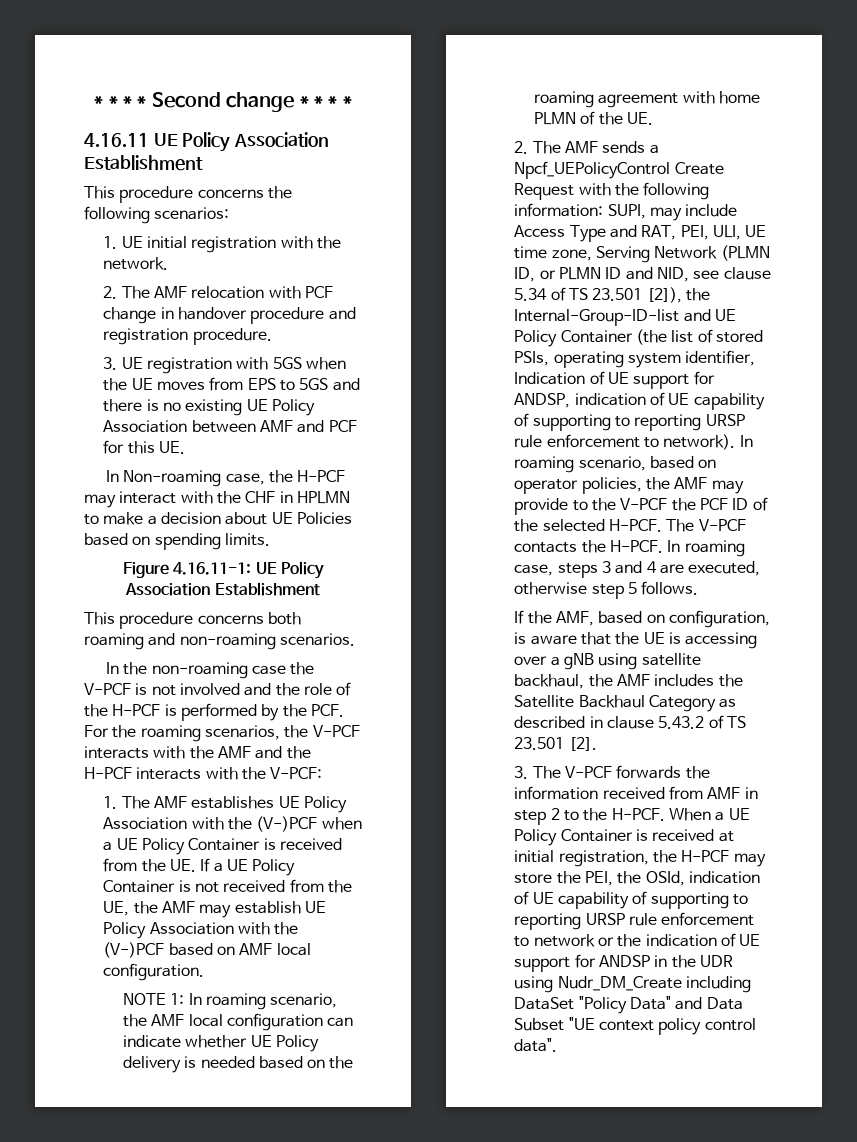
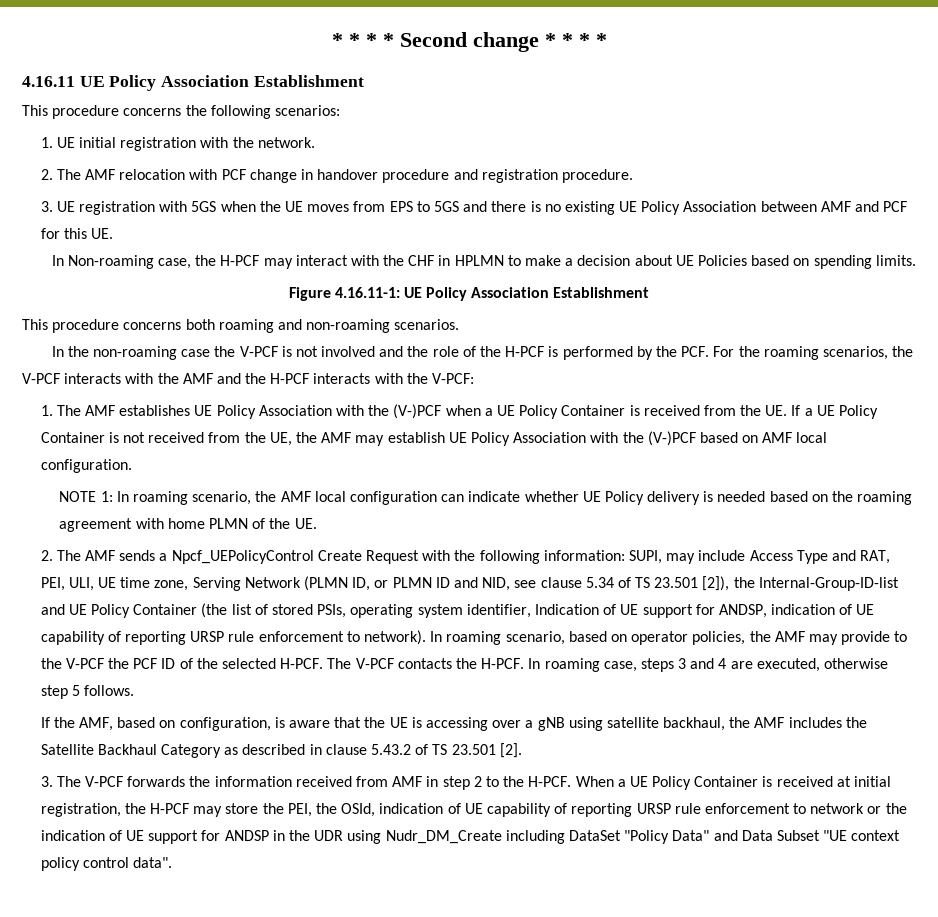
- SUPI, may include Access Type and RAT, PEI, ULI, UE time zone, Serving Network (PLMN ID, or PLMN ID and NID, see clause 5.34 of TS 23.501 [2]), the Internal-Group-ID-list and UE Policy Container (the list of stored PSIs, operating system identifier, Indication of UE support for ANDSP, indication of UE capability of supporting to reporting URSP rule enforcement to network).
+ SUPI, may include Access Type and RAT, PEI, ULI, UE time zone, Serving Network (PLMN ID, or PLMN ID and NID, see clause 5.34 of TS 23.501 [2]), the Internal-Group-ID-list and UE Policy Container (the list of stored PSIs, operating system identifier, Indication of UE support for ANDSP, indication of UE capability of reporting URSP rule enforcement to network).
- When a UE Policy Container is received at initial registration, the H-PCF may store the PEI, the OSId, indication of UE capability of supporting to reporting URSP rule enforcement to network or the indication of UE support for ANDSP in the UDR using Nudr_DM_Create including DataSet "Policy Data" and Data Subset "UE context policy control data".
+ When a UE Policy Container is received at initial registration, the H-PCF may store the PEI, the OSId, indication of UE capability of reporting URSP rule enforcement to network or the indication of UE support for ANDSP in the UDR using Nudr_DM_Create including DataSet "Policy Data" and Data Subset "UE context policy control data".

